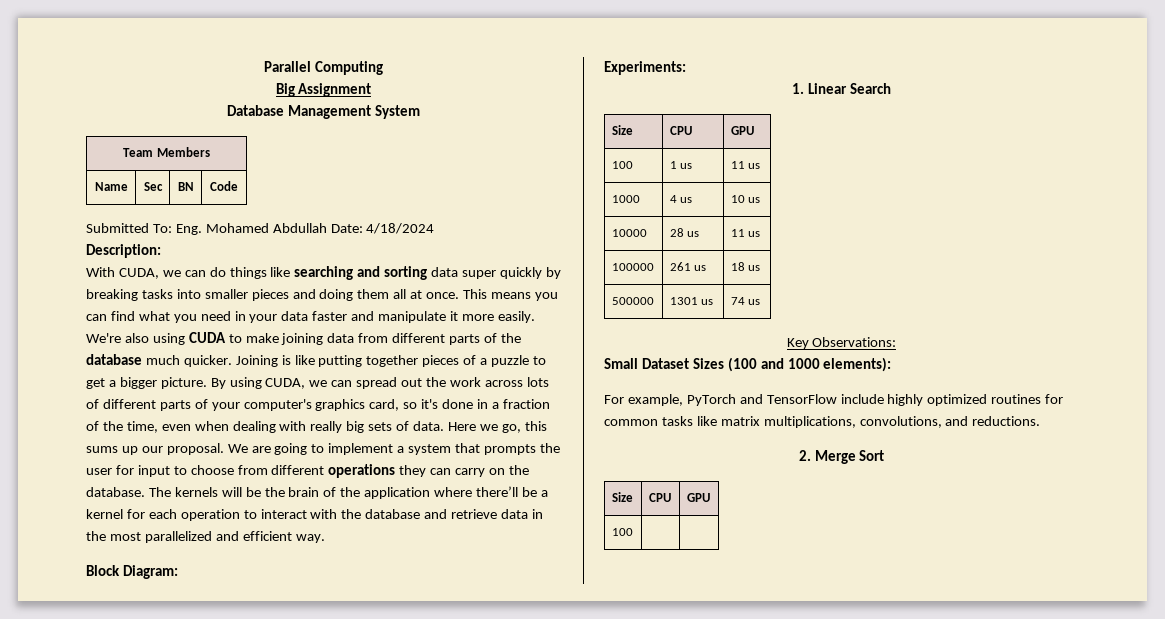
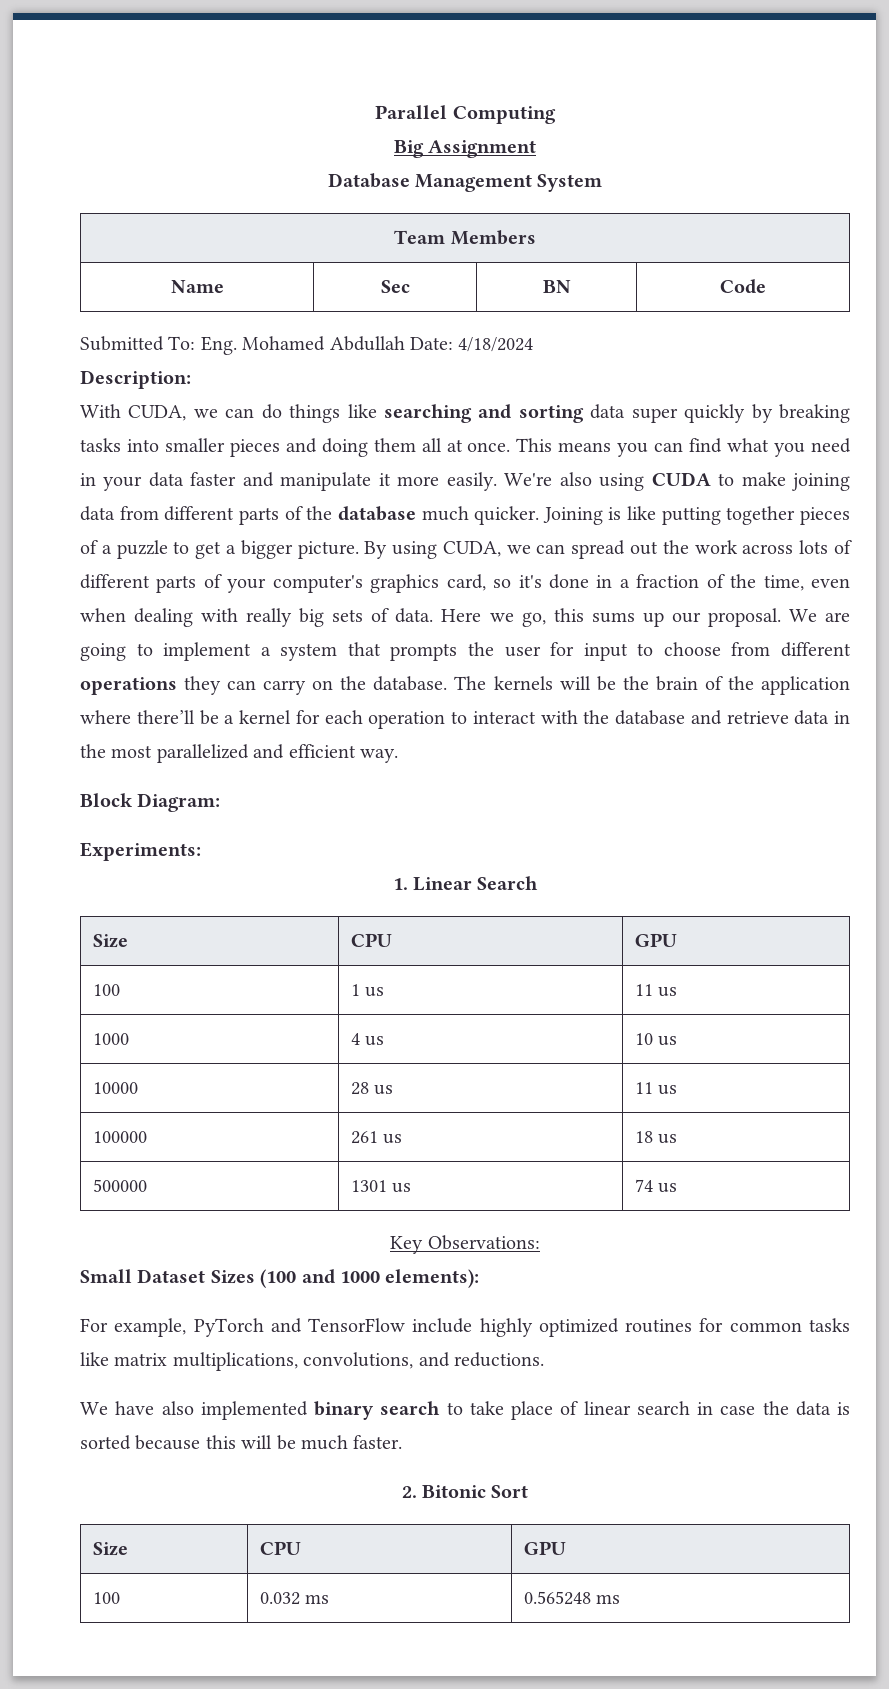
+ We have also implemented binary search to take place of linear search in case the data is sorted because this will be much faster.
- 2. Merge Sort
+ 2. Bitonic Sort
  Size | CPU | GPU
- 100 | |
+ 100 | 0.032 ms | 0.565248 ms

